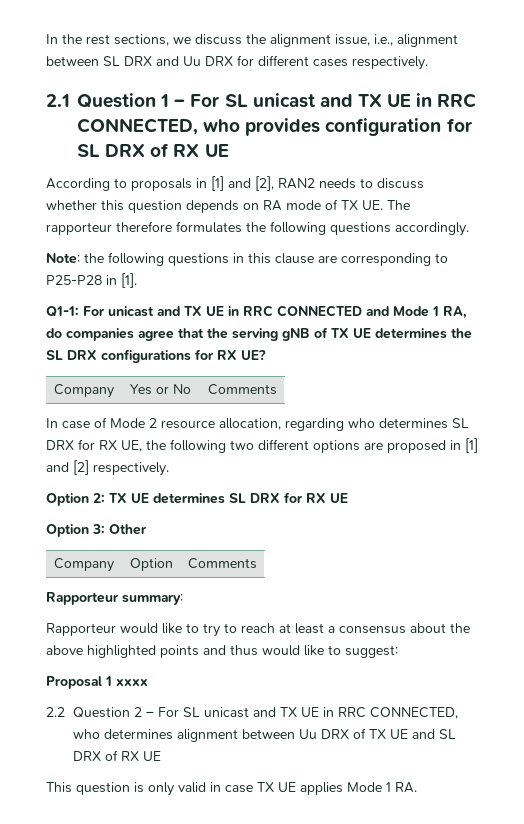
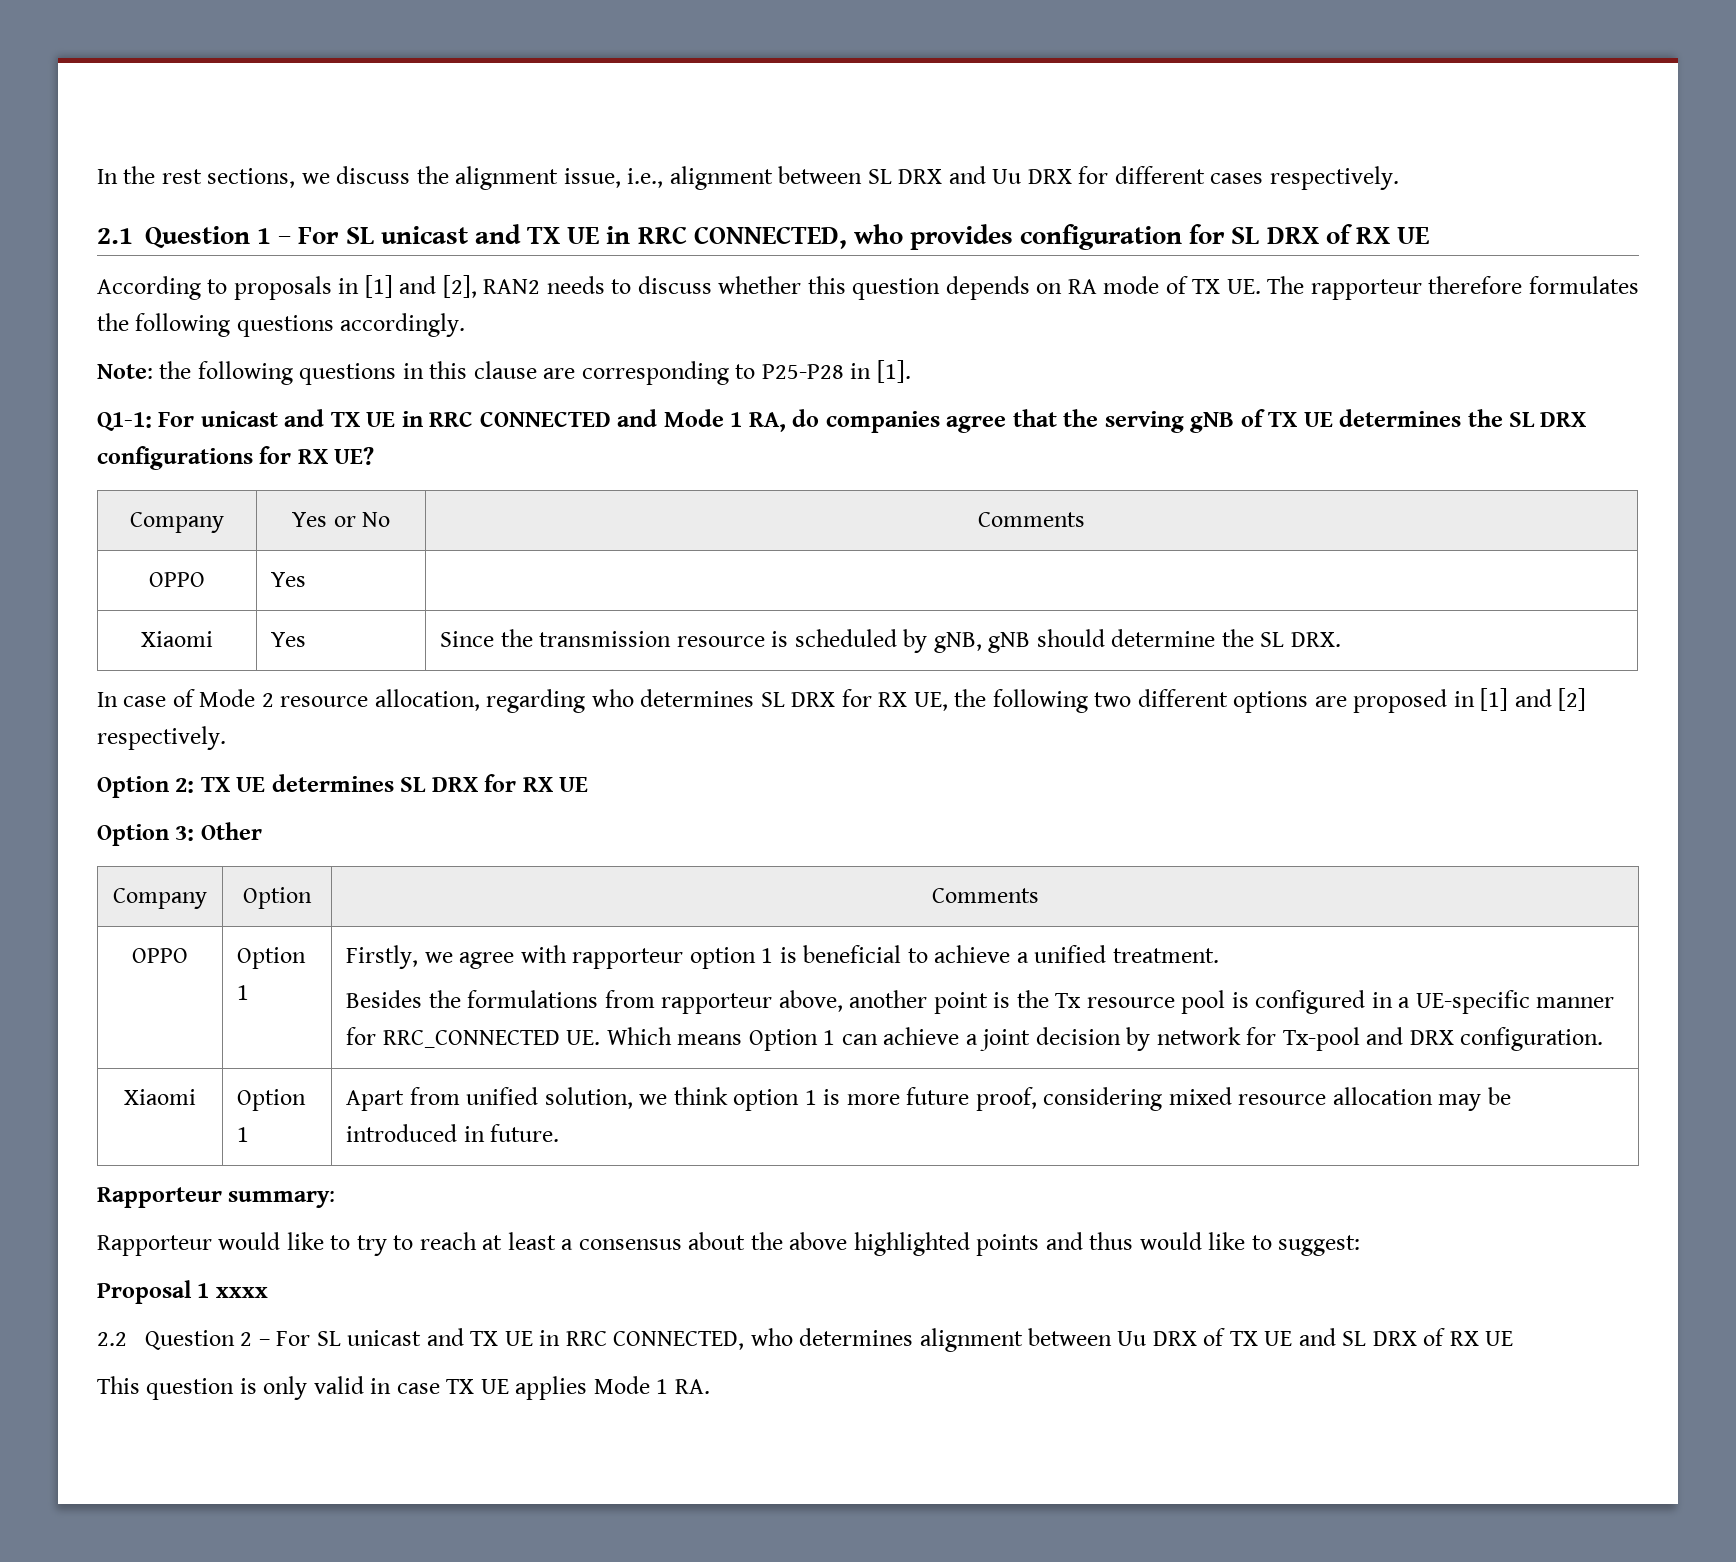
+ OPPO | Yes |
+ Xiaomi | Yes | Since the transmission resource is scheduled by gNB, gNB should determine the SL DRX.
+ OPPO | Option 1 | Firstly, we agree with rapporteur option 1 is beneficial to achieve a unified treatment.
+ Besides the formulations from rapporteur above, another point is the Tx resource pool is configured in a UE-specific manner for RRC_CONNECTED UE. Which means Option 1 can achieve a joint decision by network for Tx-pool and DRX configuration.
+ Xiaomi | Option 1 | Apart from unified solution, we think option 1 is more future proof, considering mixed resource allocation may be introduced in future.

